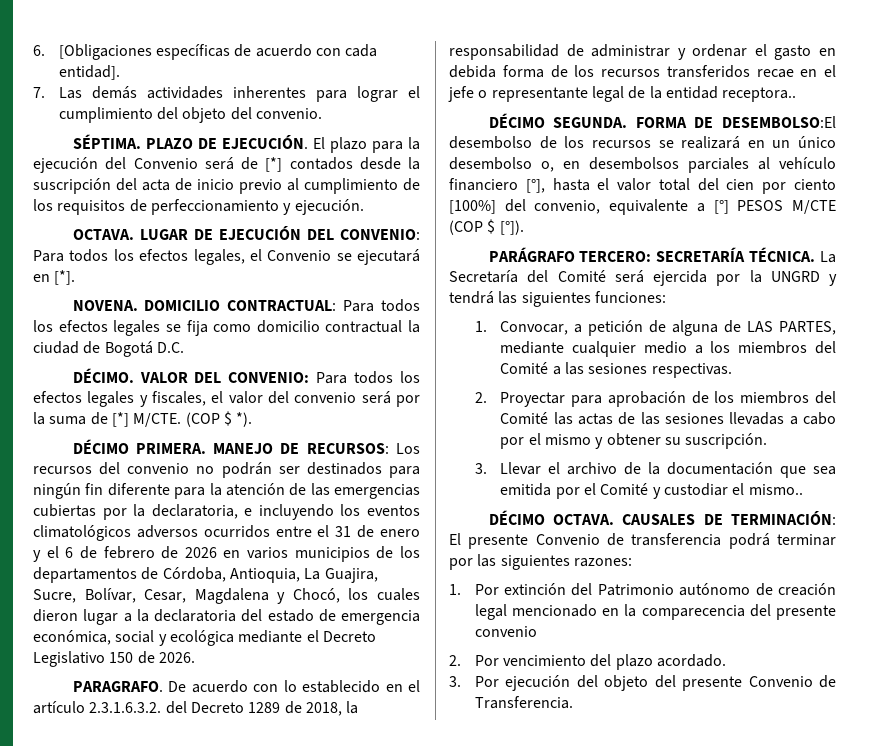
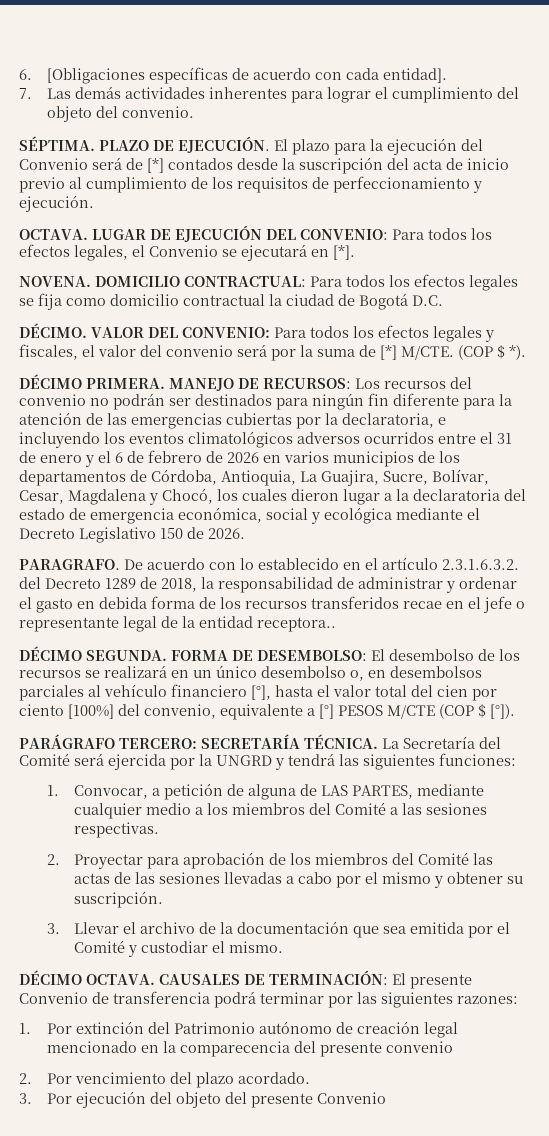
- FORMA DE DESEMBOLSO:El desembolso de los recursos se realizará en un único desembolso o, en desembolsos parciales al vehículo financiero [°], hasta el valor total del cien por ciento [100%] del convenio, equivalente a [°] PESOS M/CTE (COP $ [°]).
+ FORMA DE DESEMBOLSO: El desembolso de los recursos se realizará en un único desembolso o, en desembolsos parciales al vehículo financiero [°], hasta el valor total del cien por ciento [100%] del convenio, equivalente a [°] PESOS M/CTE (COP $ [°]).
- 3. Llevar el archivo de la documentación que sea emitida por el Comité y custodiar el mismo..
+ 3. Llevar el archivo de la documentación que sea emitida por el Comité y custodiar el mismo.
- 3. Por ejecución del objeto del presente Convenio de Transferencia.
+ 3. Por ejecución del objeto del presente Convenio

